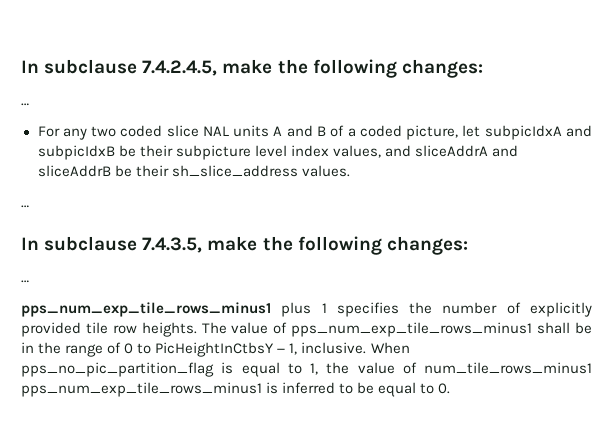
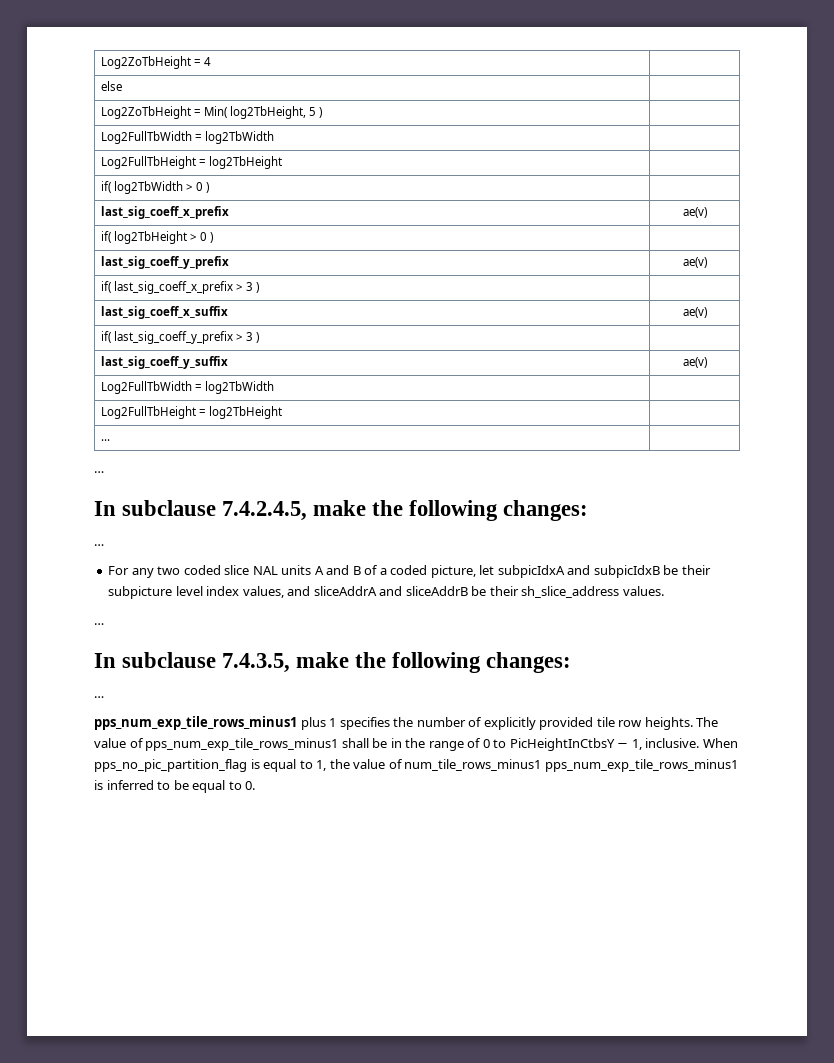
+ Log2ZoTbHeight = 4 |
+ else |
+ Log2ZoTbHeight = Min( log2TbHeight, 5 ) |
+ Log2FullTbWidth = log2TbWidth |
+ Log2FullTbHeight = log2TbHeight |
+ if( log2TbWidth > 0 ) |
+ last_sig_coeff_x_prefix | ae(v)
+ if( log2TbHeight > 0 ) |
+ last_sig_coeff_y_prefix | ae(v)
+ if( last_sig_coeff_x_prefix > 3 ) |
+ last_sig_coeff_x_suffix | ae(v)
+ if( last_sig_coeff_y_prefix > 3 ) |
+ last_sig_coeff_y_suffix | ae(v)
+ Log2FullTbWidth = log2TbWidth |
+ Log2FullTbHeight = log2TbHeight |
+ … |
+ …

